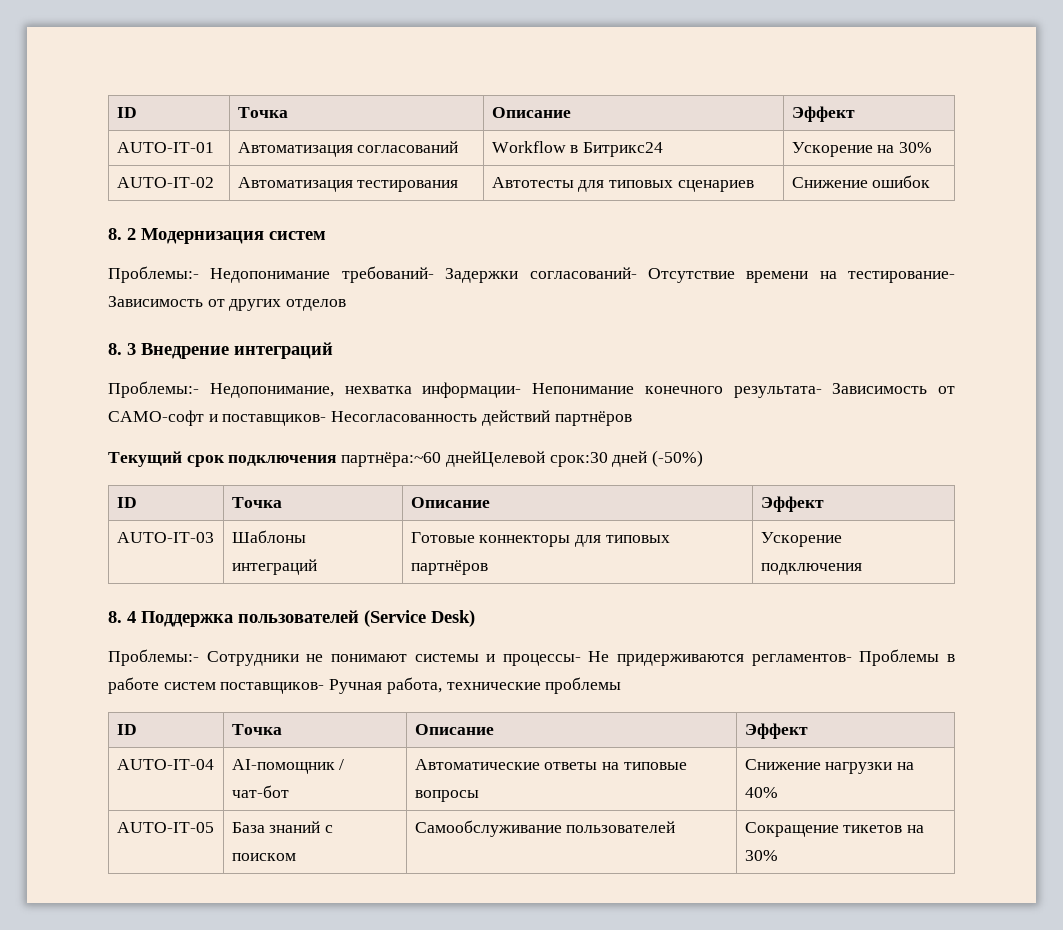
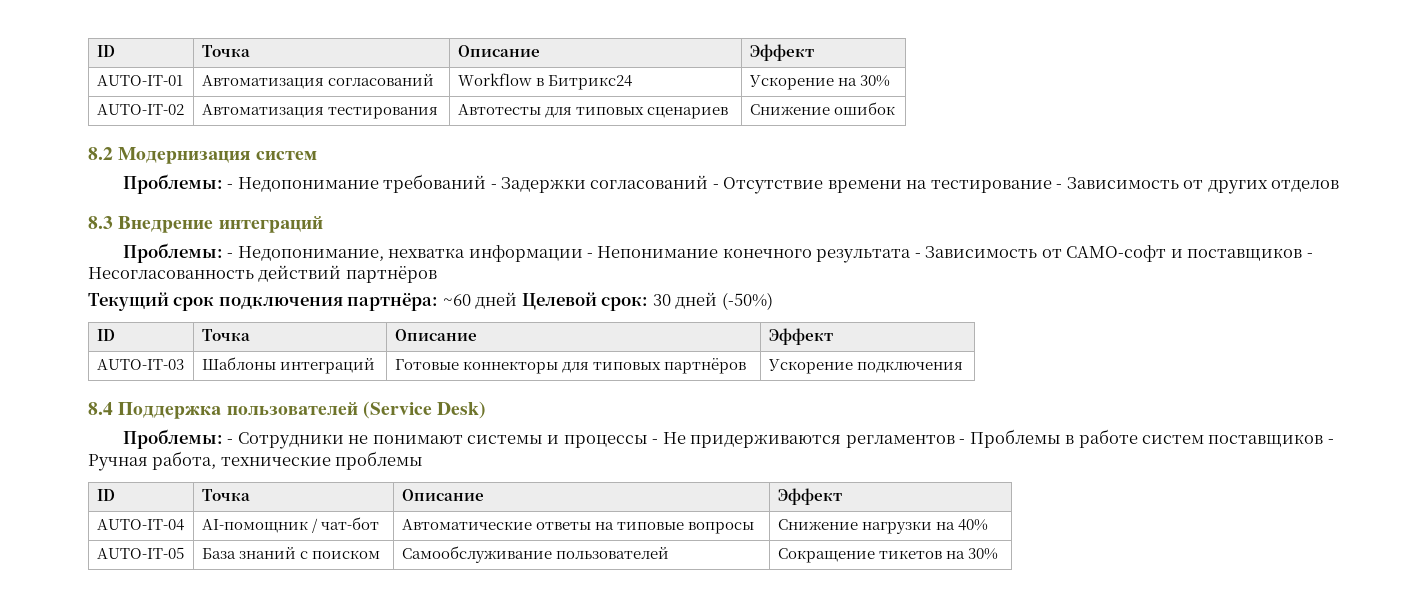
- 8. 2 Модернизация систем
+ 8.2 Модернизация систем
- Проблемы:- Недопонимание требований- Задержки согласований- Отсутствие времени на тестирование- Зависимость от других отделов
+ Проблемы: - Недопонимание требований - Задержки согласований - Отсутствие времени на тестирование - Зависимость от других отделов
- 8. 3 Внедрение интеграций
+ 8.3 Внедрение интеграций
- Проблемы:- Недопонимание, нехватка информации- Непонимание конечного результата- Зависимость от САМО-софт и поставщиков- Несогласованность действий партнёров
+ Проблемы: - Недопонимание, нехватка информации - Непонимание конечного результата - Зависимость от САМО-софт и поставщиков - Несогласованность действий партнёров
- Текущий срок подключения партнёра:~60 днейЦелевой срок:30 дней (-50%)
+ Текущий срок подключения партнёра: ~60 дней Целевой срок: 30 дней (-50%)
- 8. 4 Поддержка пользователей (Service Desk)
+ 8.4 Поддержка пользователей (Service Desk)
- Проблемы:- Сотрудники не понимают системы и процессы- Не придерживаются регламентов- Проблемы в работе систем поставщиков- Ручная работа, технические проблемы
+ Проблемы: - Сотрудники не понимают системы и процессы - Не придерживаются регламентов - Проблемы в работе систем поставщиков - Ручная работа, технические проблемы

